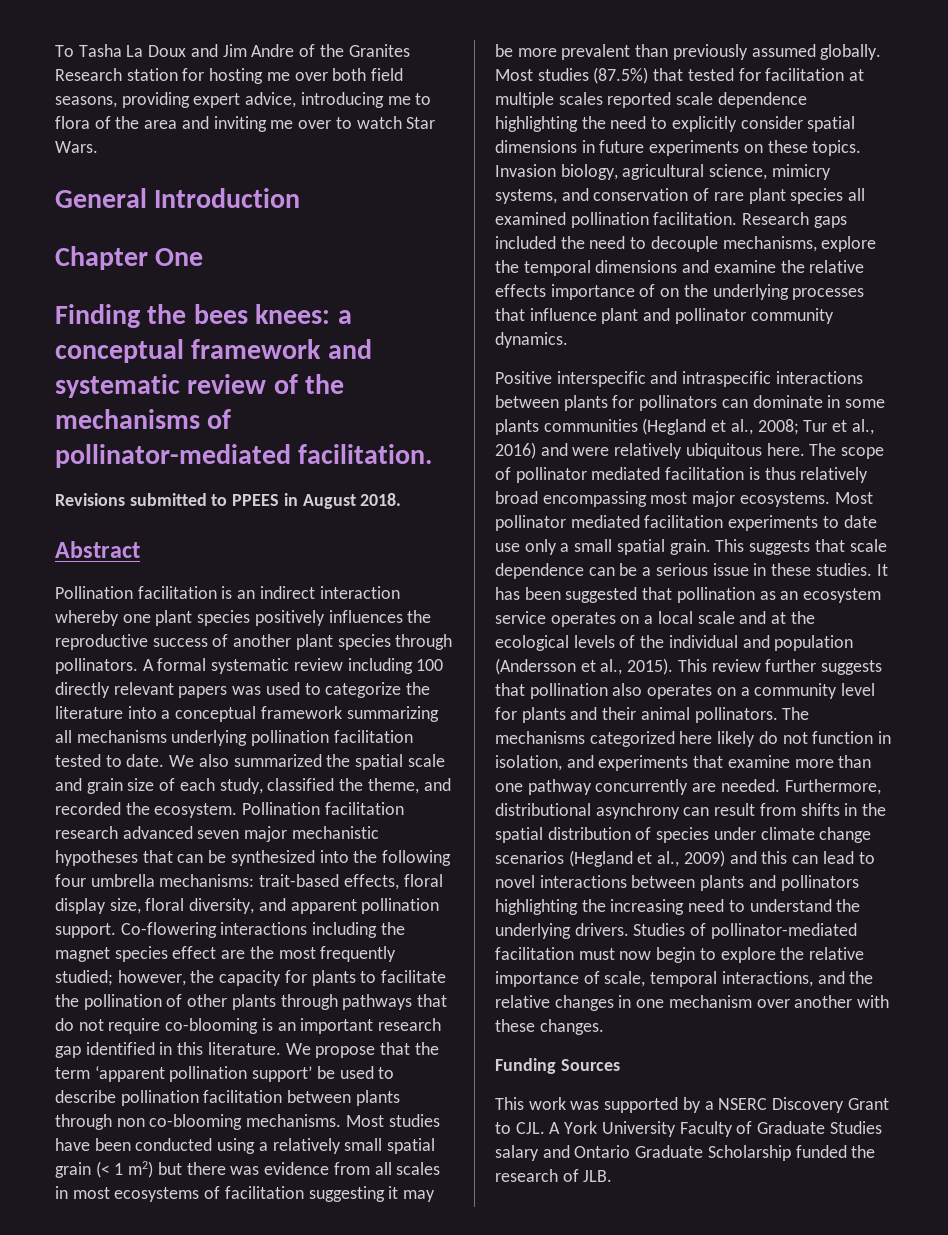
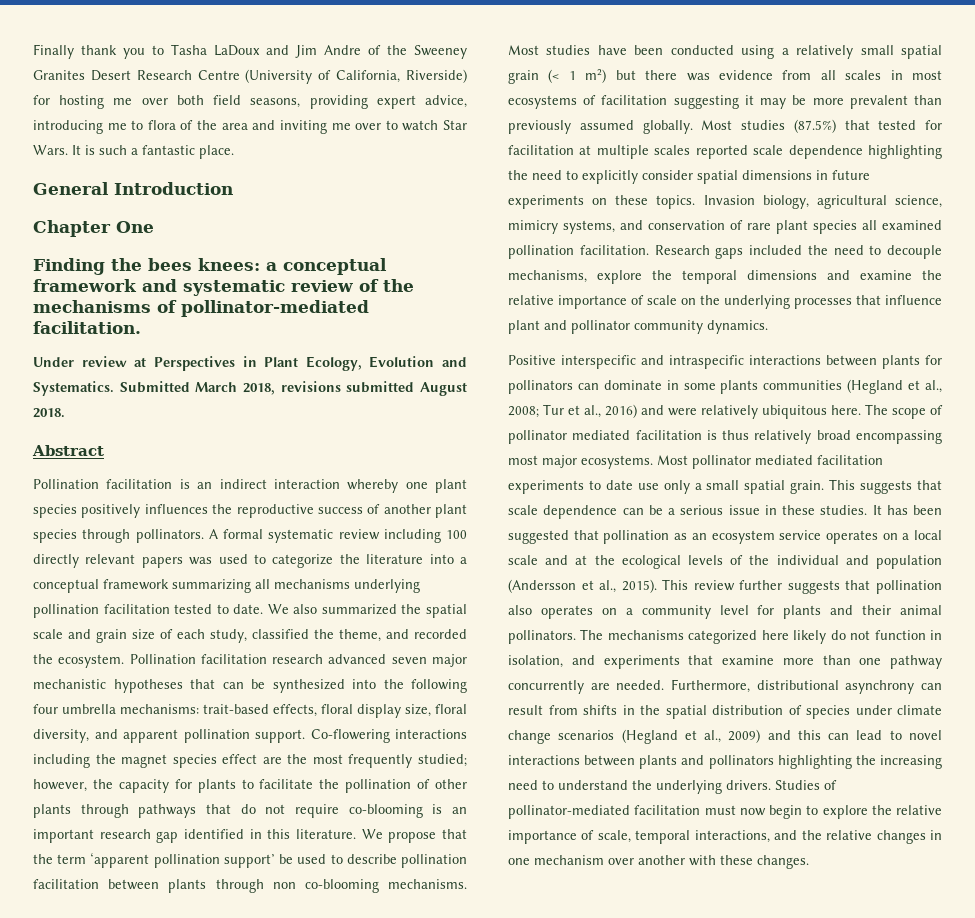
- To Tasha La Doux and Jim Andre of the Granites Research station for hosting me over both field seasons, providing expert advice, introducing me to flora of the area and inviting me over to watch Star Wars.
+ Finally thank you to Tasha LaDoux and Jim Andre of the Sweeney Granites Desert Research Centre (University of California, Riverside) for hosting me over both field seasons, providing expert advice, introducing me to flora of the area and inviting me over to watch Star Wars. It is such a fantastic place.
- Revisions submitted to PPEES in August 2018.
+ Under review at Perspectives in Plant Ecology, Evolution and Systematics. Submitted March 2018, revisions submitted August 2018.
- Research gaps included the need to decouple mechanisms, explore the temporal dimensions and examine the relative effects importance of on the underlying processes that influence plant and pollinator community dynamics.
+ Research gaps included the need to decouple mechanisms, explore the temporal dimensions and examine the relative importance of scale on the underlying processes that influence plant and pollinator community dynamics.
- Funding Sources
- This work was supported by a NSERC Discovery Grant to CJL. A York University Faculty of Graduate Studies salary and Ontario Graduate Scholarship funded the research of JLB.

